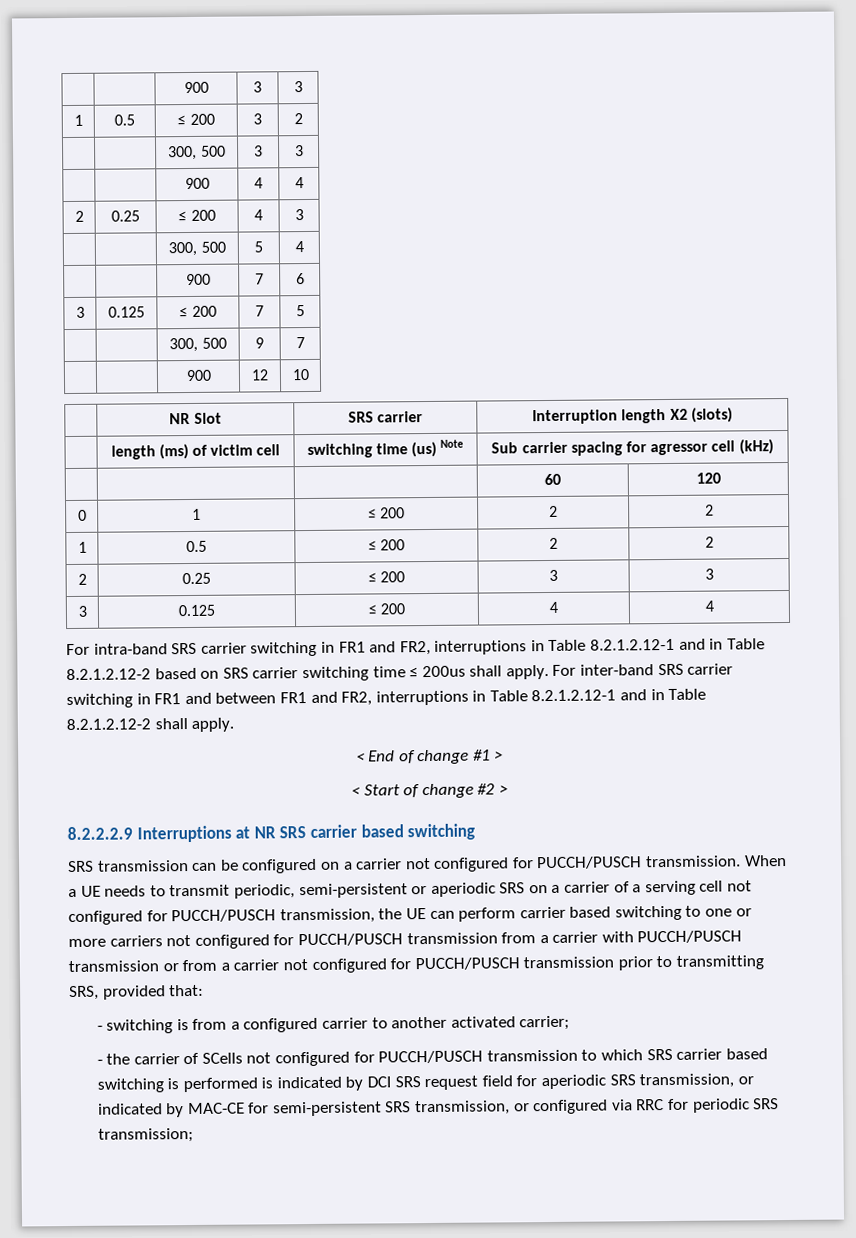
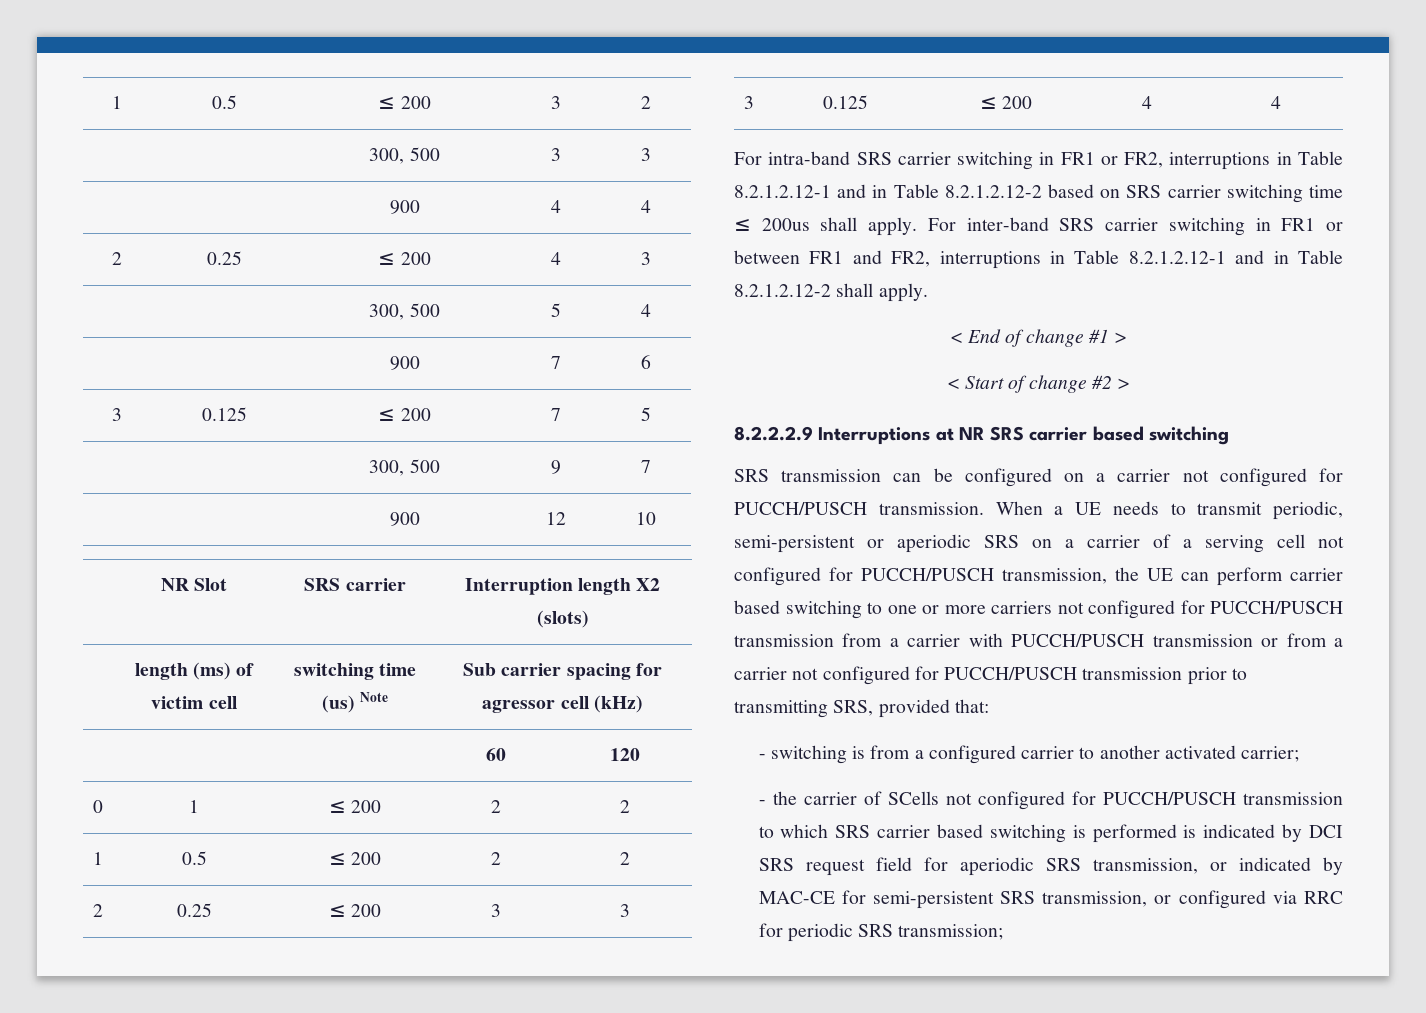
- | | 900 | 3 | 3
- For intra-band SRS carrier switching in FR1 and FR2, interruptions in Table 8.2.1.2.12-1 and in Table 8.2.1.2.12-2 based on SRS carrier switching time ≤ 200us shall apply.
+ For intra-band SRS carrier switching in FR1 or FR2, interruptions in Table 8.2.1.2.12-1 and in Table 8.2.1.2.12-2 based on SRS carrier switching time ≤ 200us shall apply.
- For inter-band SRS carrier switching in FR1 and between FR1 and FR2, interruptions in Table 8.2.1.2.12-1 and in Table 8.2.1.2.12-2 shall apply.
+ For inter-band SRS carrier switching in FR1 or between FR1 and FR2, interruptions in Table 8.2.1.2.12-1 and in Table 8.2.1.2.12-2 shall apply.

